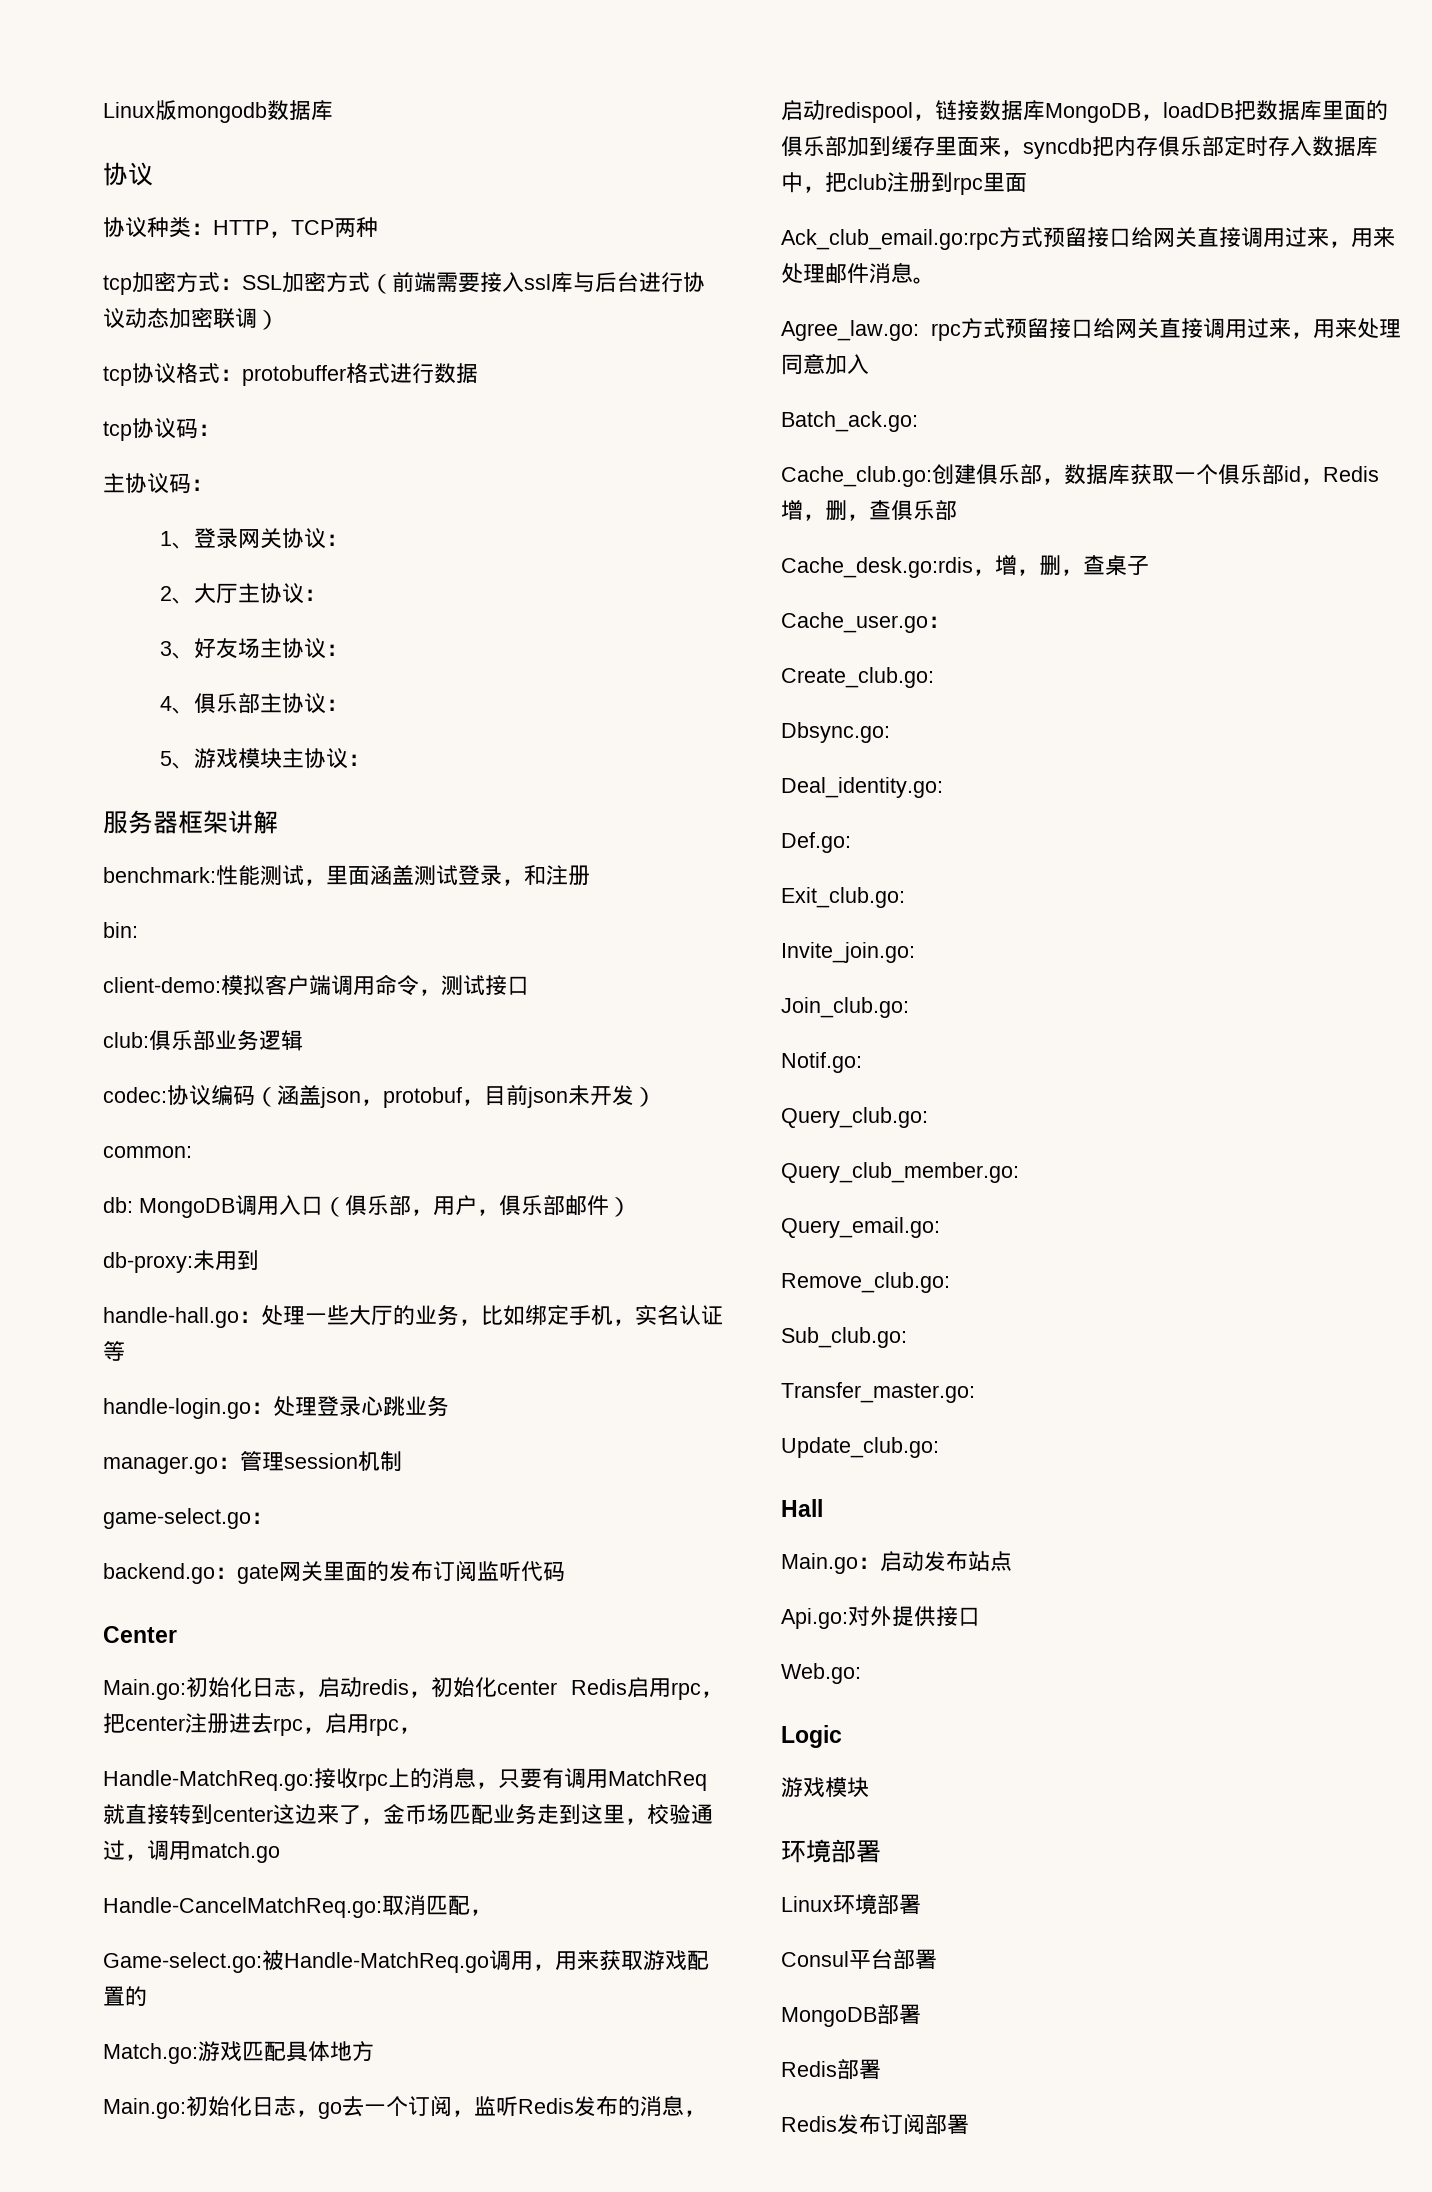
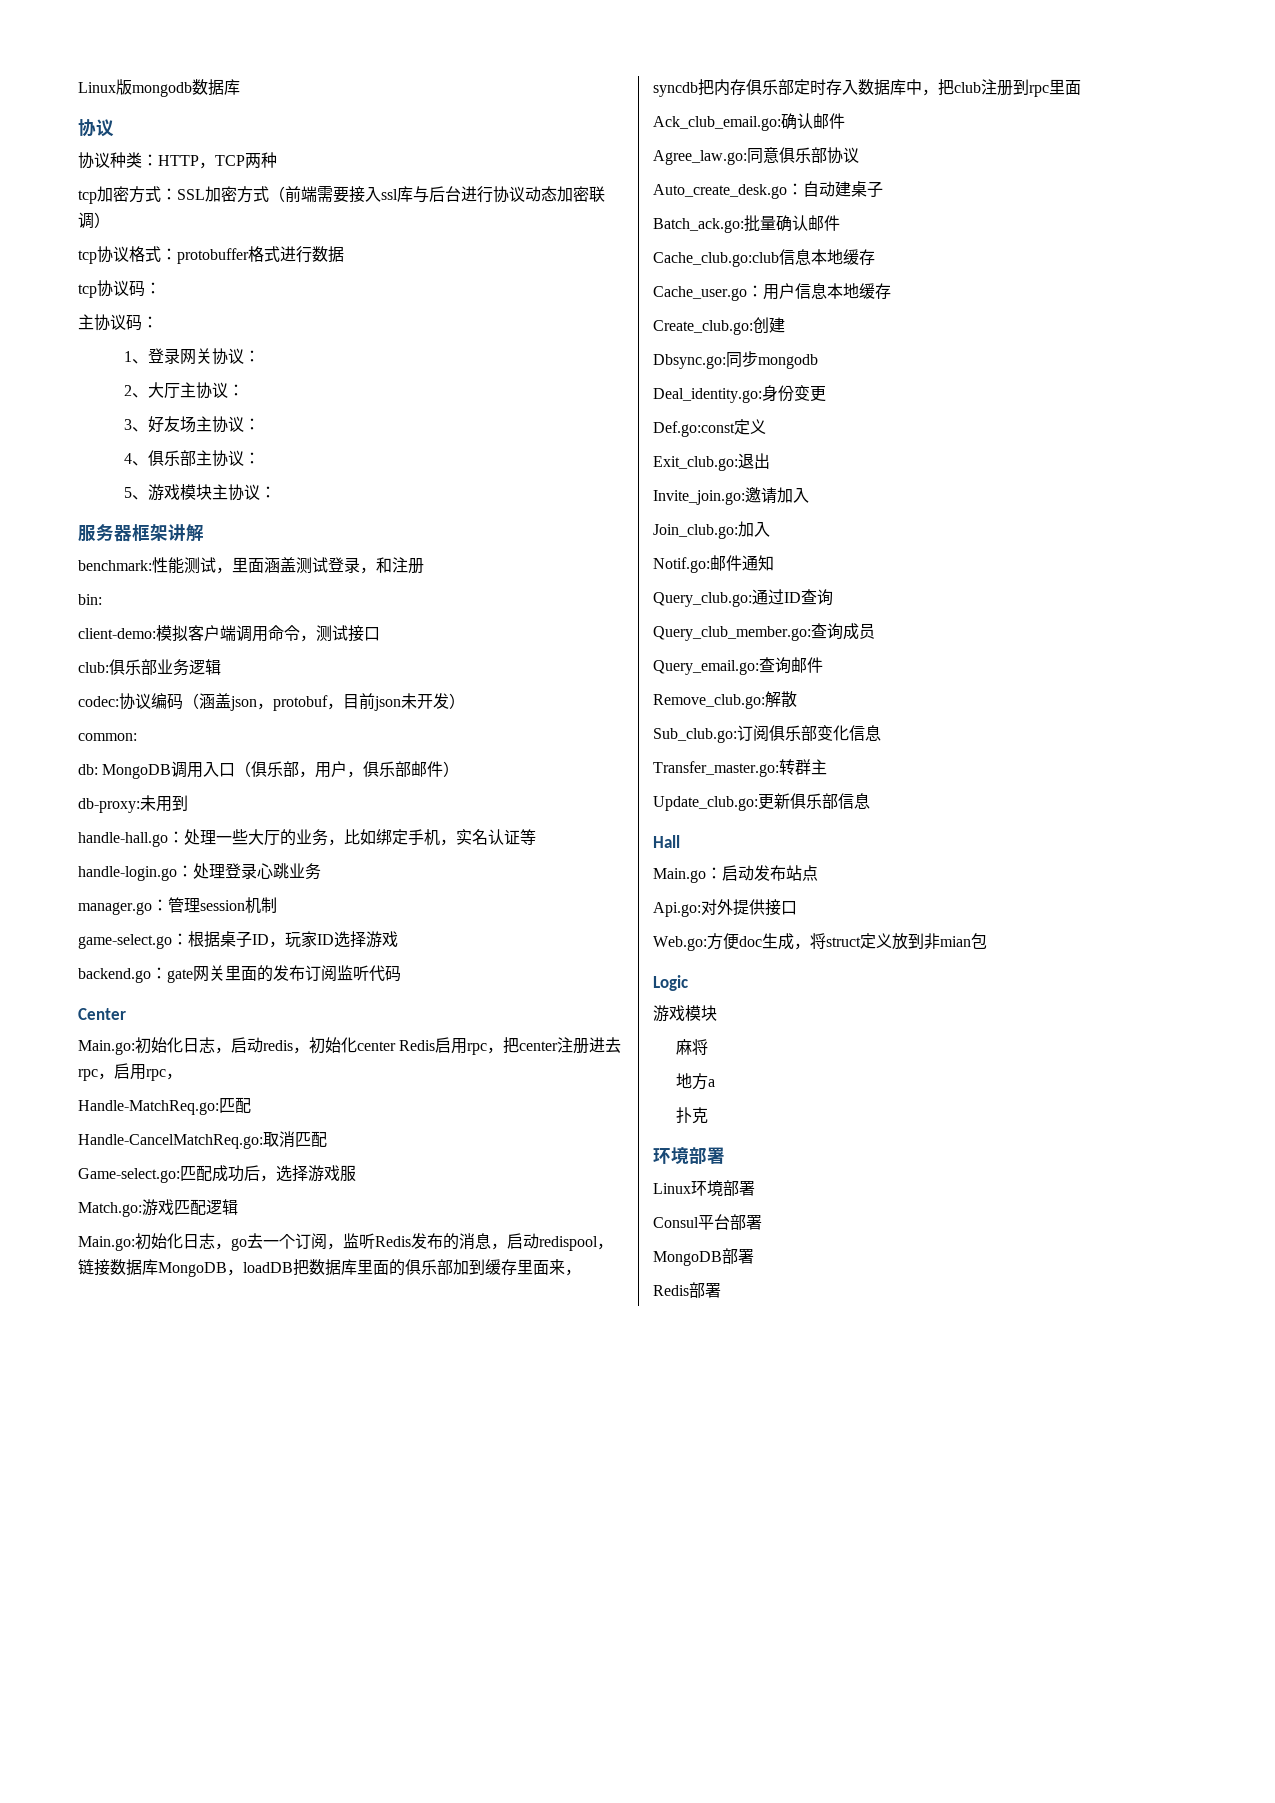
- game-select.go：
+ game-select.go：根据桌子ID，玩家ID选择游戏
- Handle-MatchReq.go:接收rpc上的消息，只要有调用MatchReq就直接转到center这边来了，金币场匹配业务走到这里，校验通过，调用match.go
+ Handle-MatchReq.go:匹配
- Handle-CancelMatchReq.go:取消匹配，
+ Handle-CancelMatchReq.go:取消匹配
- Game-select.go:被Handle-MatchReq.go调用，用来获取游戏配置的
+ Game-select.go:匹配成功后，选择游戏服
- Match.go:游戏匹配具体地方
+ Match.go:游戏匹配逻辑
- Ack_club_email.go:rpc方式预留接口给网关直接调用过来，用来处理邮件消息。
+ Ack_club_email.go:确认邮件
- Agree_law.go: rpc方式预留接口给网关直接调用过来，用来处理同意加入
- Batch_ack.go:
- Cache_club.go:创建俱乐部，数据库获取一个俱乐部id，Redis增，删，查俱乐部
- Cache_desk.go:rdis，增，删，查桌子
- Cache_user.go：
- Create_club.go:
- Dbsync.go:
- Deal_identity.go:
- Def.go:
- Exit_club.go:
- Invite_join.go:
- Join_club.go:
- Notif.go:
- Query_club.go:
- Query_club_member.go:
- Query_email.go:
- Remove_club.go:
- Sub_club.go:
- Transfer_master.go:
- Update_club.go:
+ Agree_law.go:同意俱乐部协议
+ Auto_create_desk.go：自动建桌子
+ Batch_ack.go:批量确认邮件
+ Cache_club.go:club信息本地缓存
+ Cache_user.go：用户信息本地缓存
+ Create_club.go:创建
+ Dbsync.go:同步mongodb
+ Deal_identity.go:身份变更
+ Def.go:const定义
+ Exit_club.go:退出
+ Invite_join.go:邀请加入
+ Join_club.go:加入
+ Notif.go:邮件通知
+ Query_club.go:通过ID查询
+ Query_club_member.go:查询成员
+ Query_email.go:查询邮件
+ Remove_club.go:解散
+ Sub_club.go:订阅俱乐部变化信息
+ Transfer_master.go:转群主
+ Update_club.go:更新俱乐部信息
- Web.go:
+ Web.go:方便doc生成，将struct定义放到非mian包
+ 麻将
+ 地方a
+ 扑克
- Redis发布订阅部署

